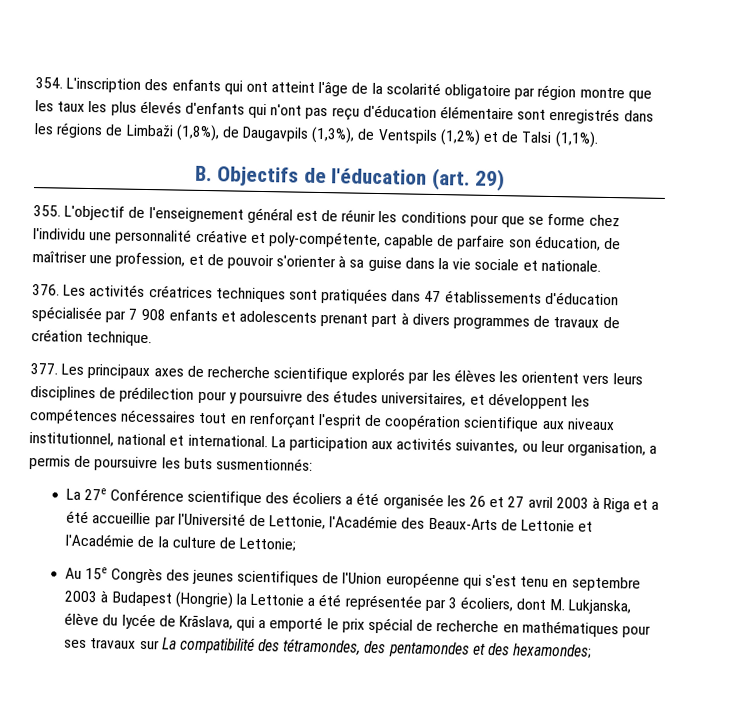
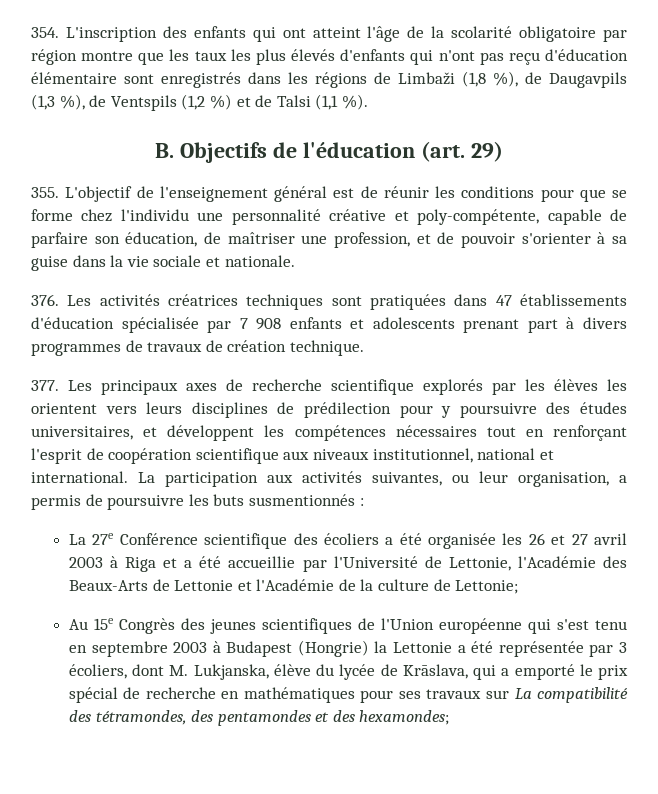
- 354. L'inscription des enfants qui ont atteint l'âge de la scolarité obligatoire par région montre que les taux les plus élevés d'enfants qui n'ont pas reçu d'éducation élémentaire sont enregistrés dans les régions de Limbaži (1,8%), de Daugavpils (1,3%), de Ventspils (1,2%) et de Talsi (1,1%).
+ 354. L'inscription des enfants qui ont atteint l'âge de la scolarité obligatoire par région montre que les taux les plus élevés d'enfants qui n'ont pas reçu d'éducation élémentaire sont enregistrés dans les régions de Limbaži (1,8 %), de Daugavpils (1,3 %), de Ventspils (1,2 %) et de Talsi (1,1 %).
- La participation aux activités suivantes, ou leur organisation, a permis de poursuivre les buts susmentionnés:
+ La participation aux activités suivantes, ou leur organisation, a permis de poursuivre les buts susmentionnés :

